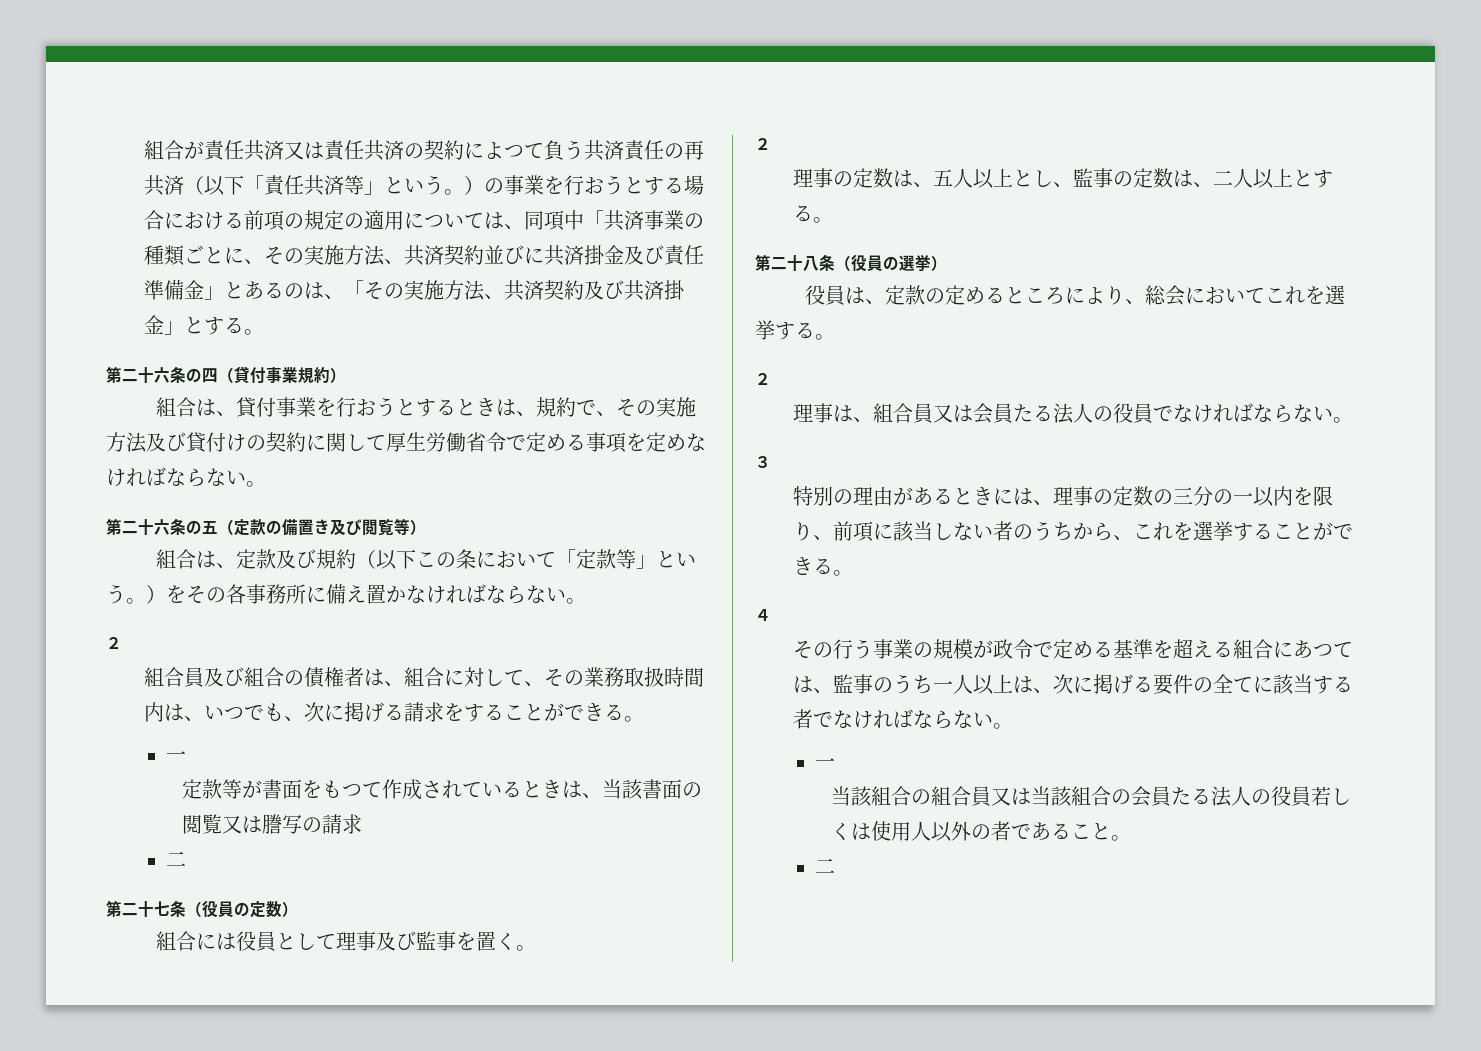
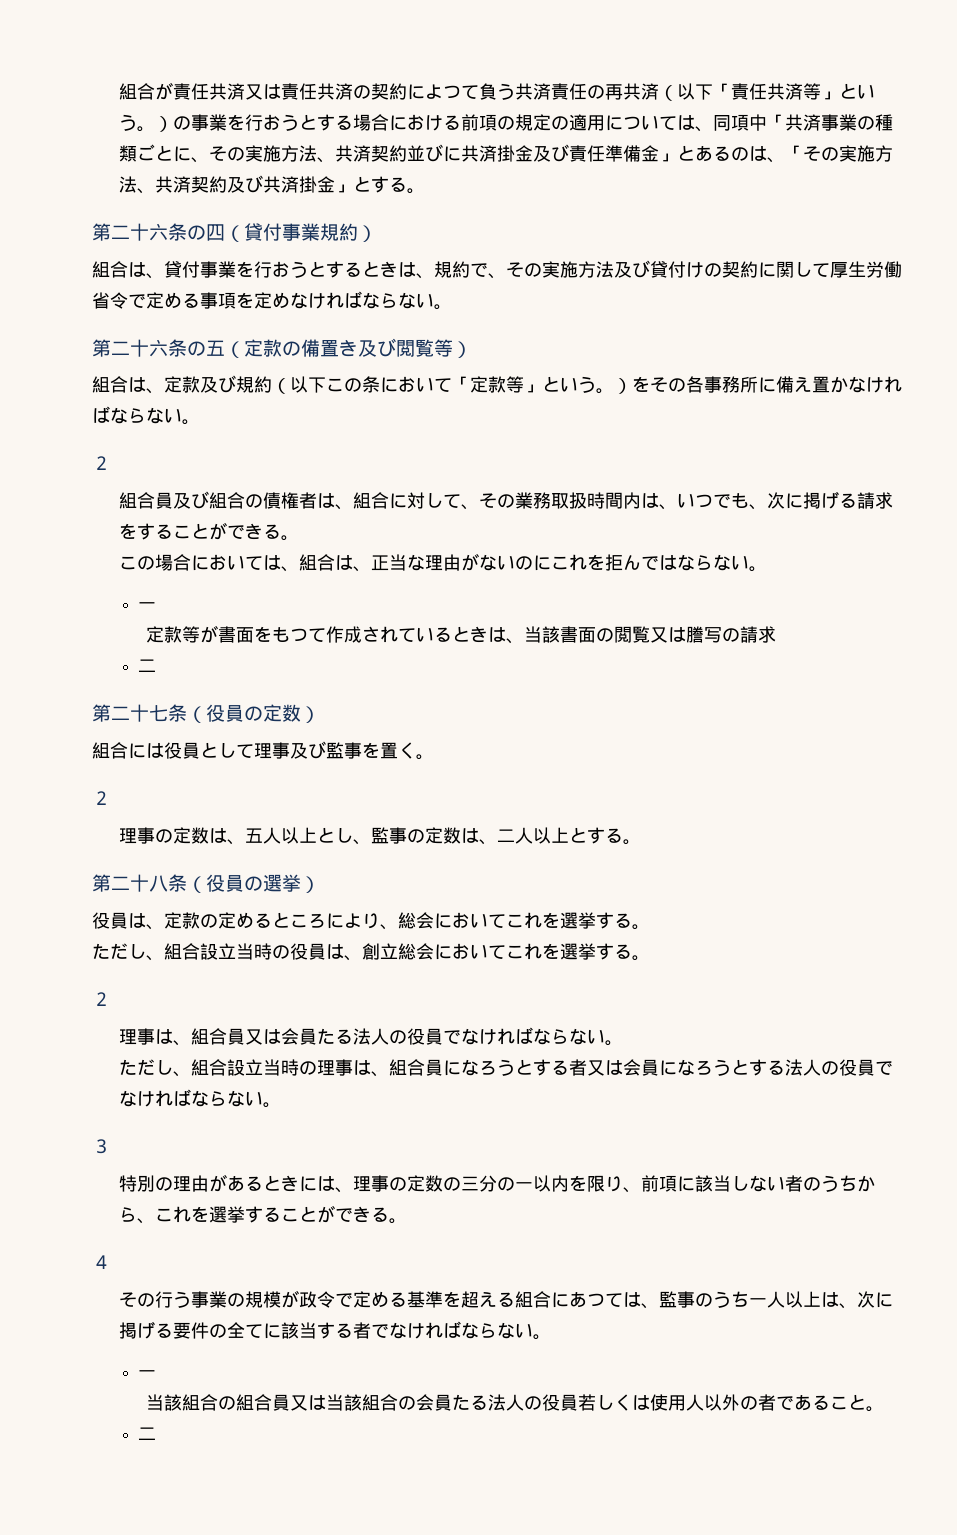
+ この場合においては、組合は、正当な理由がないのにこれを拒んではならない。
+ ただし、組合設立当時の役員は、創立総会においてこれを選挙する。
+ ただし、組合設立当時の理事は、組合員になろうとする者又は会員になろうとする法人の役員でなければならない。

